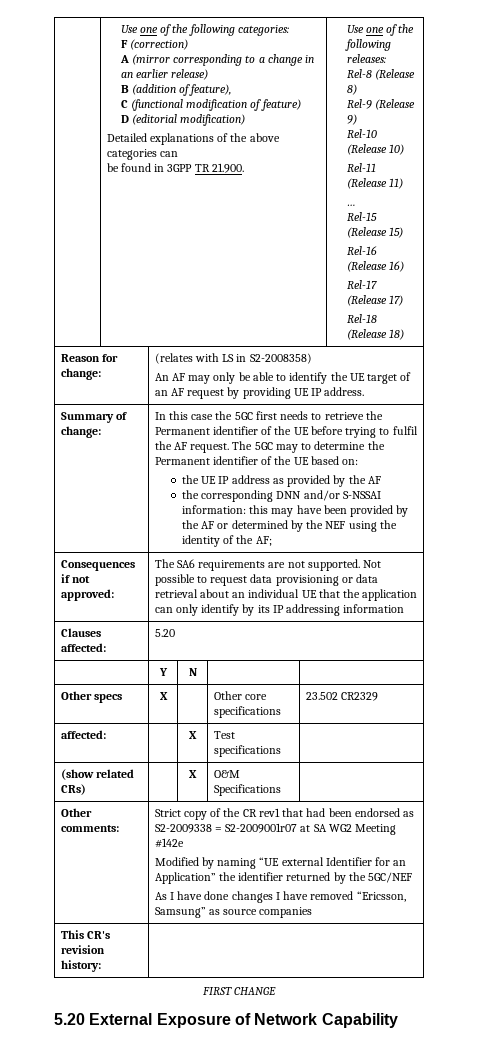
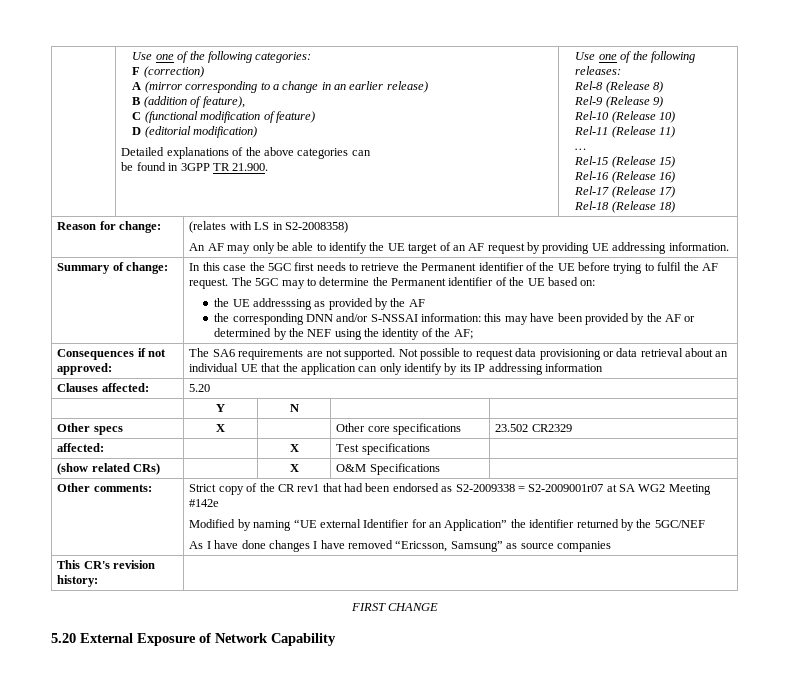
  Reason for change: | (relates with LS in S2-2008358)
- An AF may only be able to identify the UE target of an AF request by providing UE IP address.
+ An AF may only be able to identify the UE target of an AF request by providing UE addressing information.
- the UE IP address as provided by the AF
+ the UE addresssing as provided by the AF

